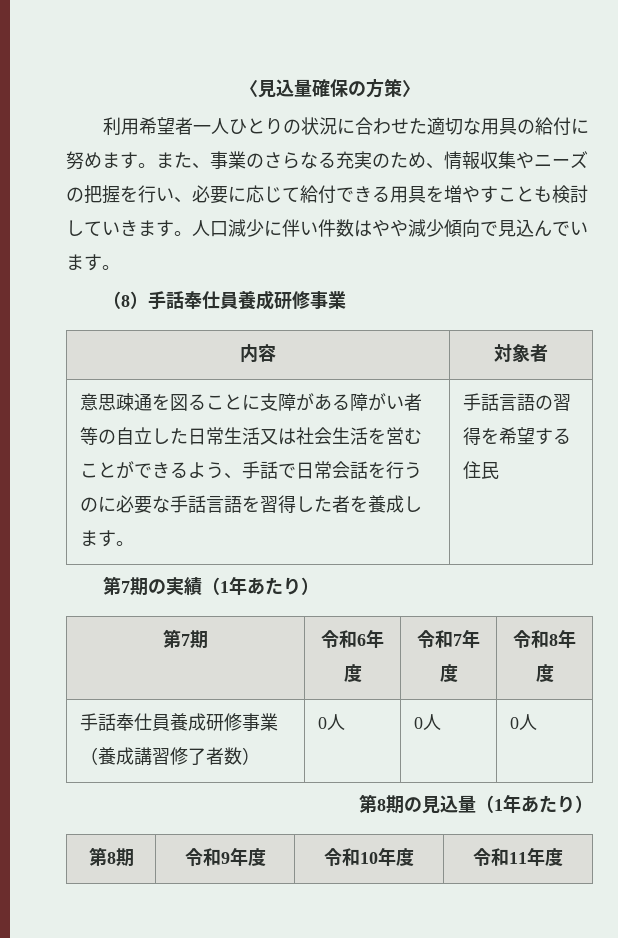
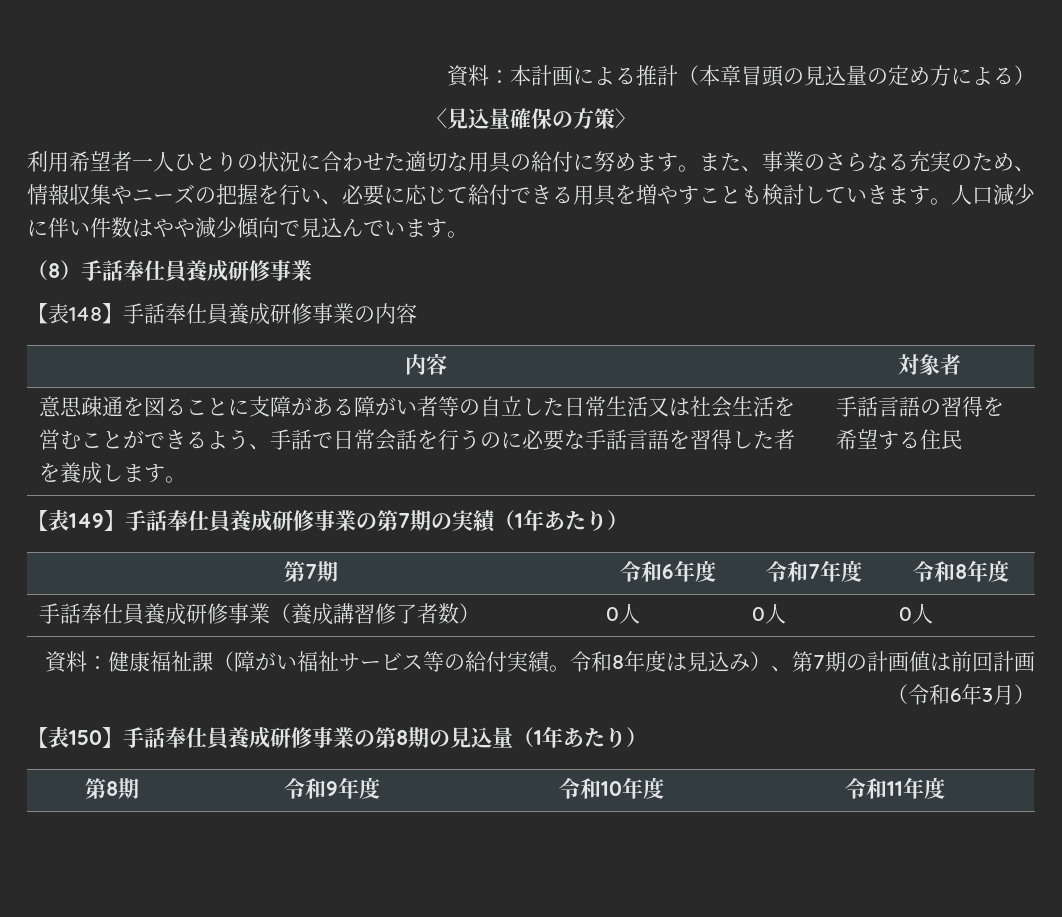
+ 資料：本計画による推計（本章冒頭の見込量の定め方による）
+ 【表148】手話奉仕員養成研修事業の内容
- 第7期の実績（1年あたり）
+ 【表149】手話奉仕員養成研修事業の第7期の実績（1年あたり）
- 第8期の見込量（1年あたり）
+ 資料：健康福祉課（障がい福祉サービス等の給付実績。令和8年度は見込み）、第7期の計画値は前回計画（令和6年3月）
+ 【表150】手話奉仕員養成研修事業の第8期の見込量（1年あたり）

